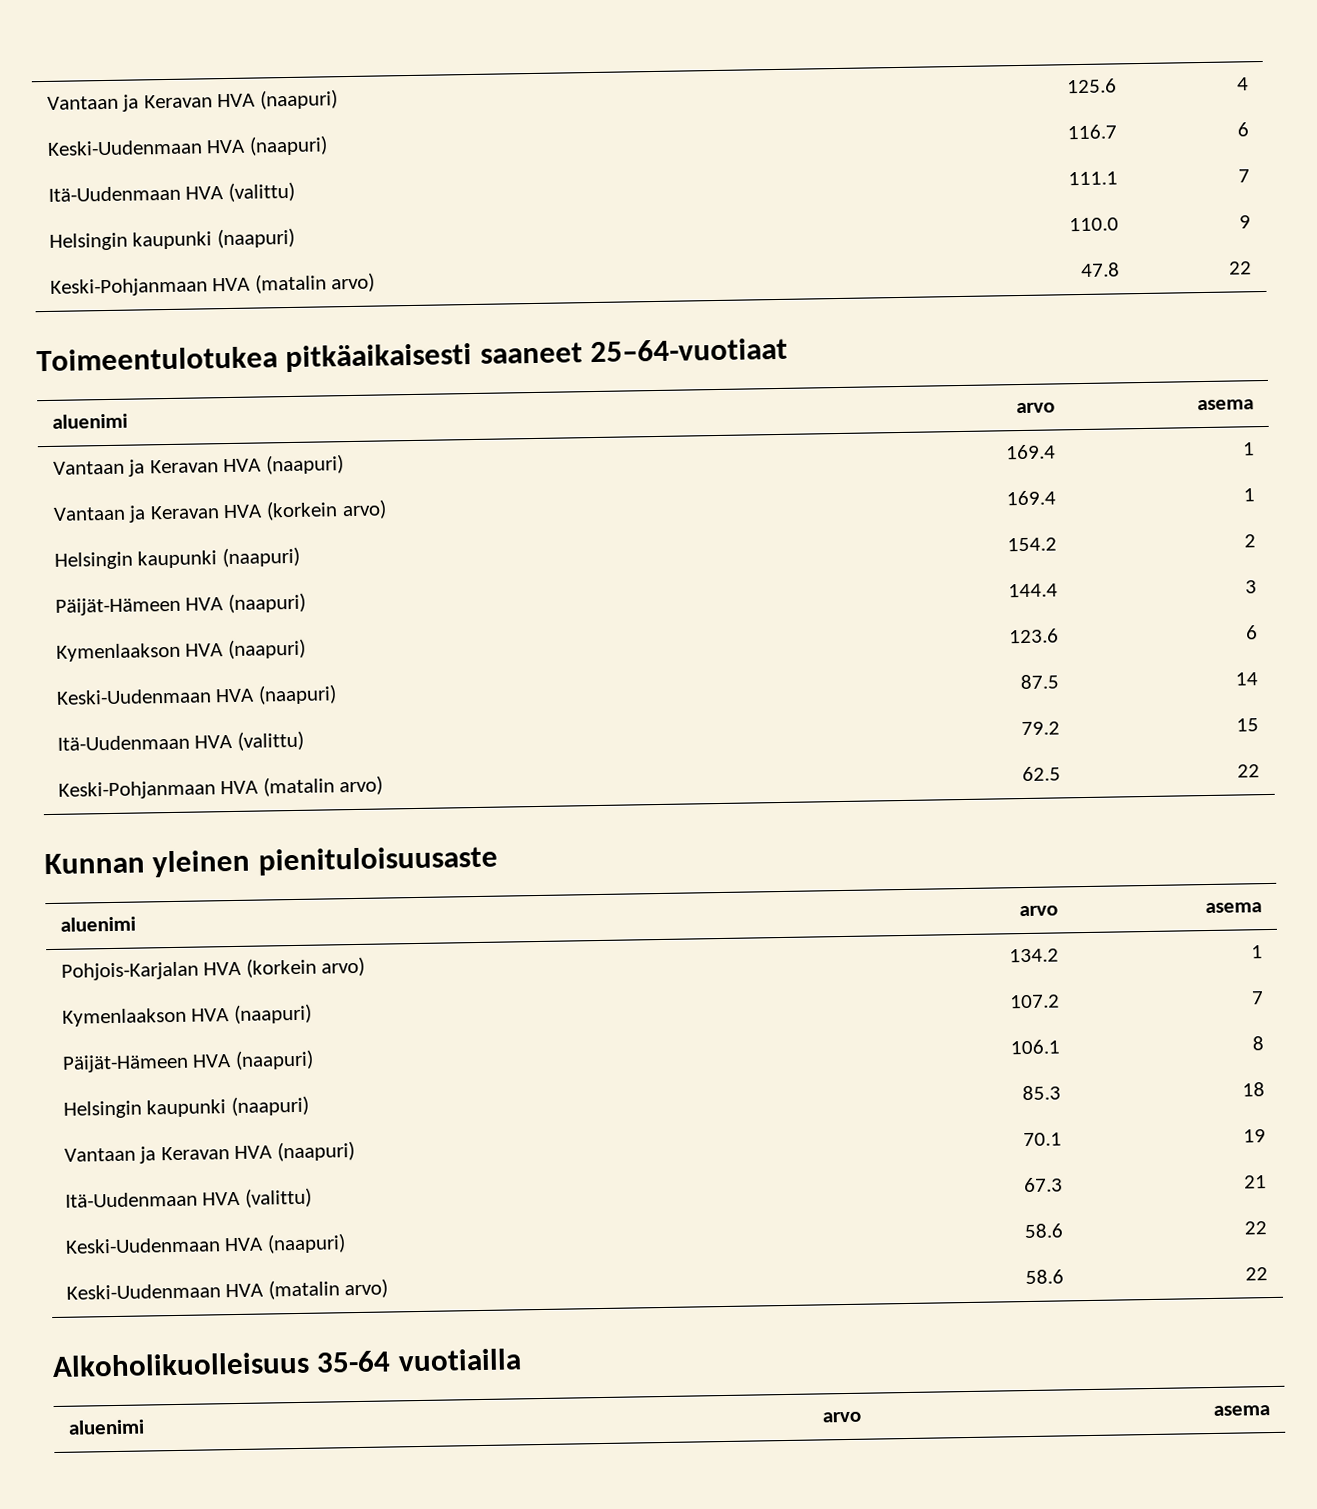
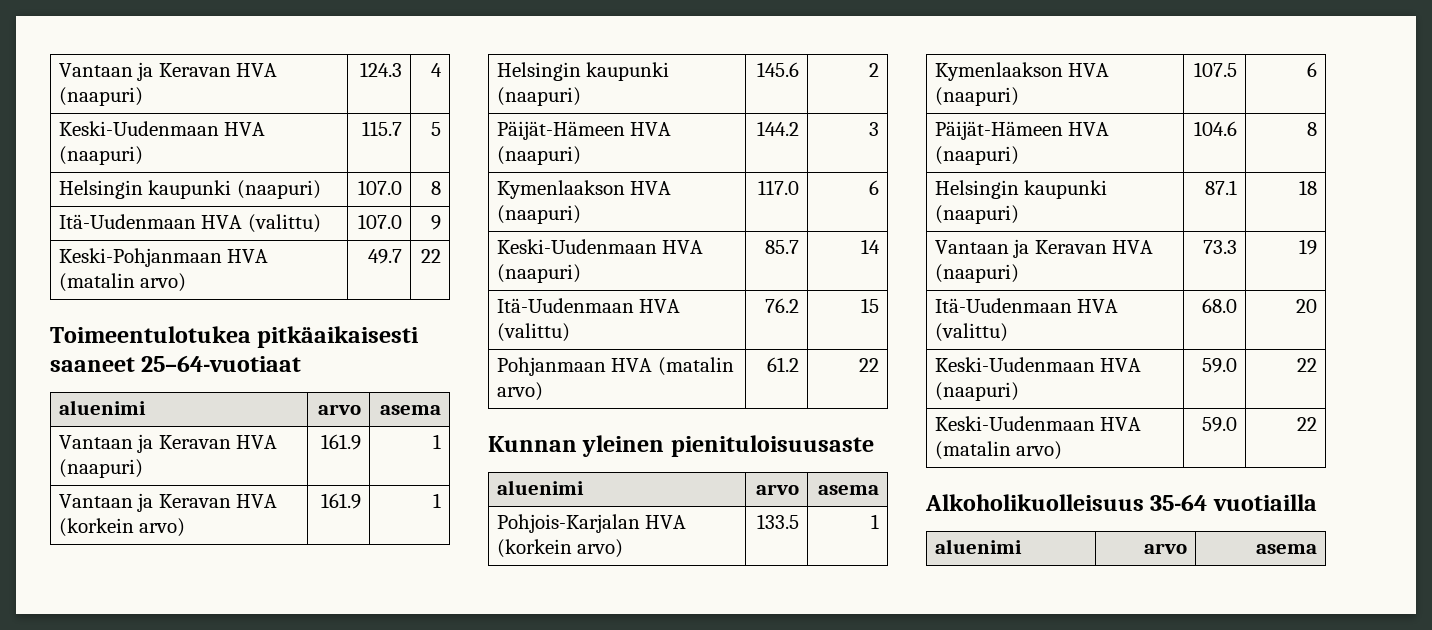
- Vantaan ja Keravan HVA (naapuri) | 125.6 | 4
+ Vantaan ja Keravan HVA (naapuri) | 124.3 | 4
- Keski-Uudenmaan HVA (naapuri) | 116.7 | 6
- Itä-Uudenmaan HVA (valittu) | 111.1 | 7
- Helsingin kaupunki (naapuri) | 110.0 | 9
+ Keski-Uudenmaan HVA (naapuri) | 115.7 | 5
+ Helsingin kaupunki (naapuri) | 107.0 | 8
+ Itä-Uudenmaan HVA (valittu) | 107.0 | 9
- Keski-Pohjanmaan HVA (matalin arvo) | 47.8 | 22
+ Keski-Pohjanmaan HVA (matalin arvo) | 49.7 | 22
- Vantaan ja Keravan HVA (naapuri) | 169.4 | 1
+ Vantaan ja Keravan HVA (naapuri) | 161.9 | 1
- Vantaan ja Keravan HVA (korkein arvo) | 169.4 | 1
+ Vantaan ja Keravan HVA (korkein arvo) | 161.9 | 1
- Helsingin kaupunki (naapuri) | 154.2 | 2
+ Helsingin kaupunki (naapuri) | 145.6 | 2
- Päijät-Hämeen HVA (naapuri) | 144.4 | 3
+ Päijät-Hämeen HVA (naapuri) | 144.2 | 3
- Kymenlaakson HVA (naapuri) | 123.6 | 6
+ Kymenlaakson HVA (naapuri) | 117.0 | 6
- Keski-Uudenmaan HVA (naapuri) | 87.5 | 14
+ Keski-Uudenmaan HVA (naapuri) | 85.7 | 14
- Itä-Uudenmaan HVA (valittu) | 79.2 | 15
+ Itä-Uudenmaan HVA (valittu) | 76.2 | 15
- Keski-Pohjanmaan HVA (matalin arvo) | 62.5 | 22
+ Pohjanmaan HVA (matalin arvo) | 61.2 | 22
- Pohjois-Karjalan HVA (korkein arvo) | 134.2 | 1
+ Pohjois-Karjalan HVA (korkein arvo) | 133.5 | 1
- Kymenlaakson HVA (naapuri) | 107.2 | 7
- Päijät-Hämeen HVA (naapuri) | 106.1 | 8
+ Kymenlaakson HVA (naapuri) | 107.5 | 6
+ Päijät-Hämeen HVA (naapuri) | 104.6 | 8
- Helsingin kaupunki (naapuri) | 85.3 | 18
+ Helsingin kaupunki (naapuri) | 87.1 | 18
- Vantaan ja Keravan HVA (naapuri) | 70.1 | 19
+ Vantaan ja Keravan HVA (naapuri) | 73.3 | 19
- Itä-Uudenmaan HVA (valittu) | 67.3 | 21
- Keski-Uudenmaan HVA (naapuri) | 58.6 | 22
+ Itä-Uudenmaan HVA (valittu) | 68.0 | 20
+ Keski-Uudenmaan HVA (naapuri) | 59.0 | 22
- Keski-Uudenmaan HVA (matalin arvo) | 58.6 | 22
+ Keski-Uudenmaan HVA (matalin arvo) | 59.0 | 22

